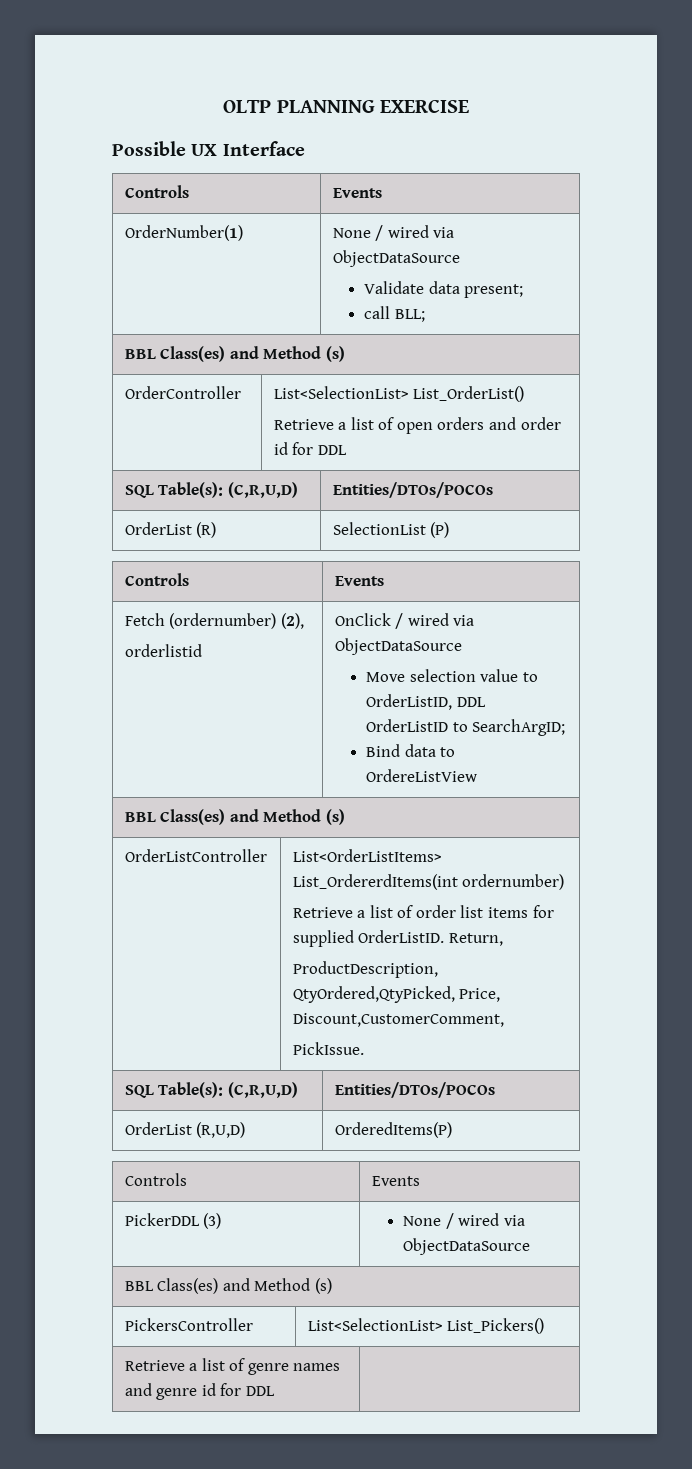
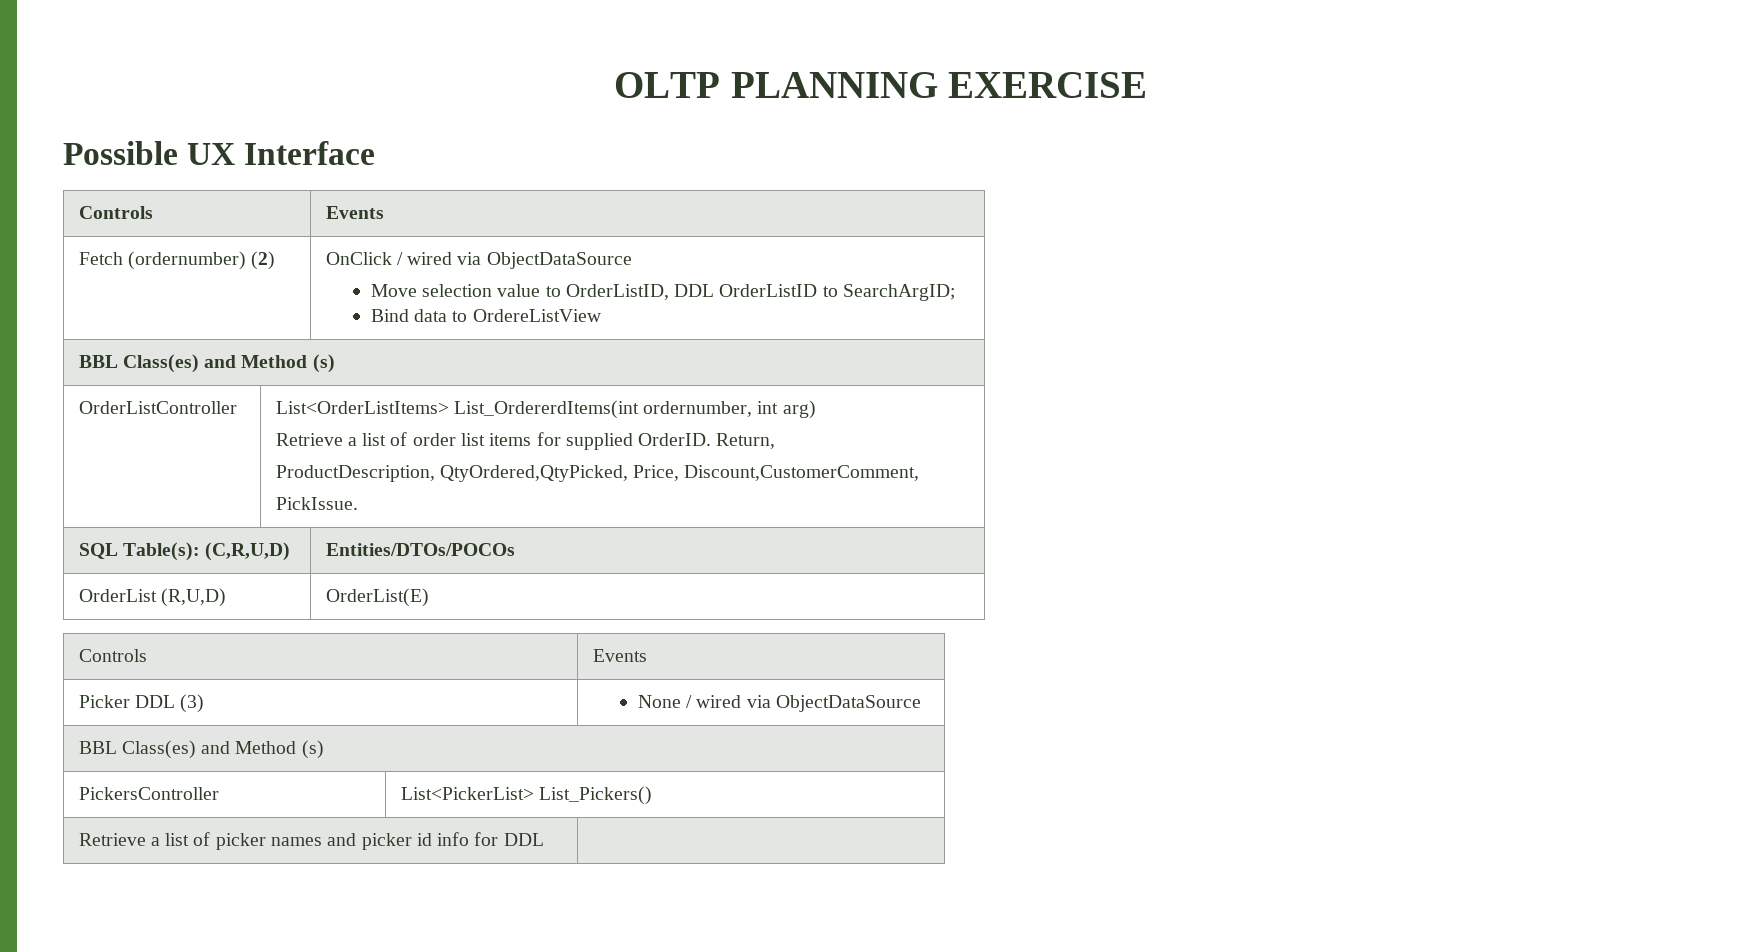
- OrderNumber(1) | None / wired via ObjectDataSource
- Validate data present;
- call BLL;
- BBL Class(es) and Method (s)
- OrderController | List<SelectionList> List_OrderList()
- Retrieve a list of open orders and order id for DDL
- SQL Table(s): (C,R,U,D) | Entities/DTOs/POCOs
- OrderList (R) | SelectionList (P)
- Controls | Events
- Fetch (ordernumber) (2),
- orderlistid | OnClick / wired via ObjectDataSource
+ Fetch (ordernumber) (2) | OnClick / wired via ObjectDataSource
- OrderListController | List<OrderListItems> List_OrdererdItems(int ordernumber)
- Retrieve a list of order list items for supplied OrderListID. Return,
+ OrderListController | List<OrderListItems> List_OrdererdItems(int ordernumber, int arg)
+ Retrieve a list of order list items for supplied OrderID. Return,
- OrderList (R,U,D) | OrderedItems(P)
+ OrderList (R,U,D) | OrderList(E)
  Controls | Events
- PickerDDL (3) | None / wired via ObjectDataSource
+ Picker DDL (3) | None / wired via ObjectDataSource
- PickersController | List<SelectionList> List_Pickers()
+ PickersController | List<PickerList> List_Pickers()
- Retrieve a list of genre names and genre id for DDL |
+ Retrieve a list of picker names and picker id info for DDL |

